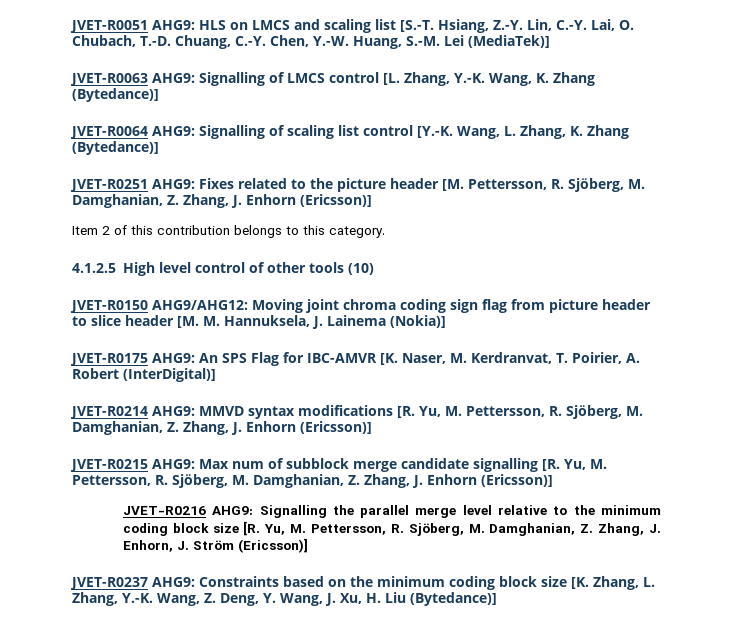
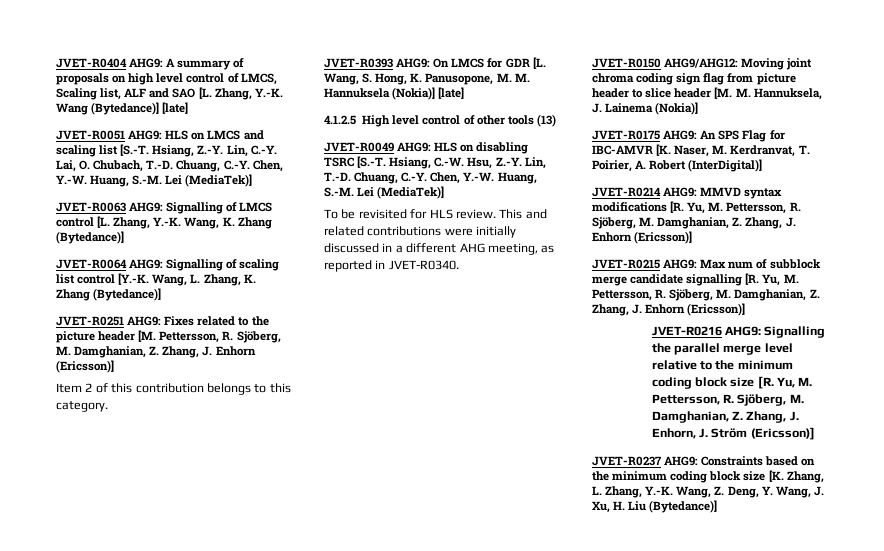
+ JVET-R0404 AHG9: A summary of proposals on high level control of LMCS, Scaling list, ALF and SAO [L. Zhang, Y.-K. Wang (Bytedance)] [late]
+ JVET-R0393 AHG9: On LMCS for GDR [L. Wang, S. Hong, K. Panusopone, M. M. Hannuksela (Nokia)] [late]
- 4.1.2.5 High level control of other tools (10)
+ 4.1.2.5 High level control of other tools (13)
+ JVET-R0049 AHG9: HLS on disabling TSRC [S.-T. Hsiang, C.-W. Hsu, Z.-Y. Lin, T.-D. Chuang, C.-Y. Chen, Y.-W. Huang, S.-M. Lei (MediaTek)]
+ To be revisited for HLS review. This and related contributions were initially discussed in a different AHG meeting, as reported in JVET-R0340.

